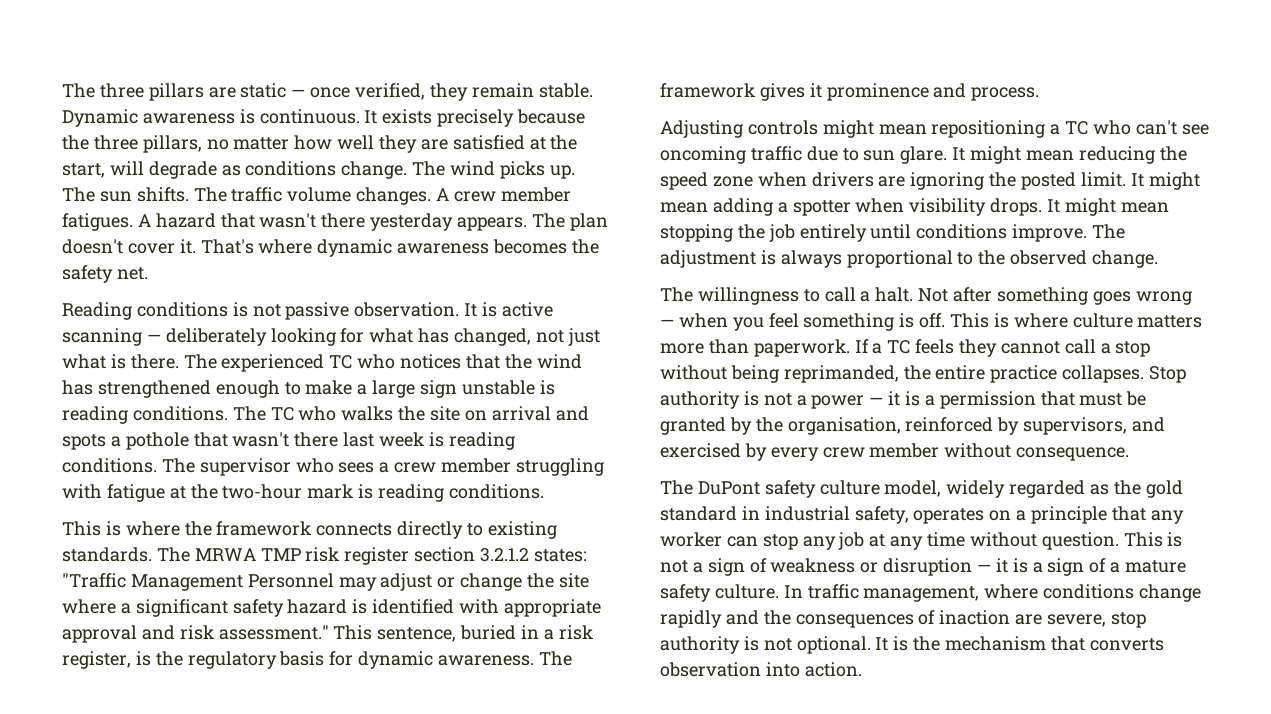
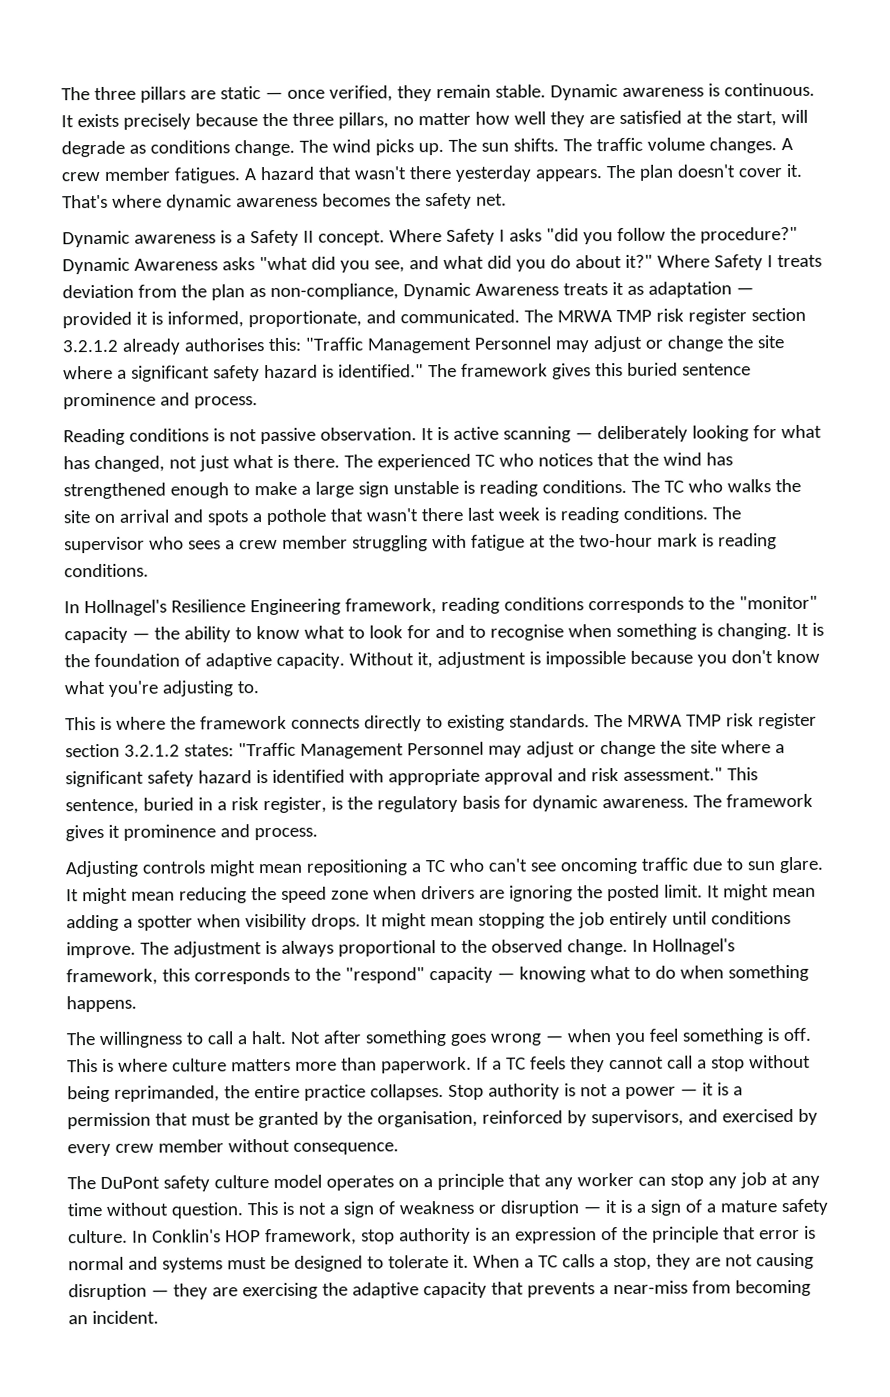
+ Dynamic awareness is a Safety II concept. Where Safety I asks "did you follow the procedure?" Dynamic Awareness asks "what did you see, and what did you do about it?" Where Safety I treats deviation from the plan as non-compliance, Dynamic Awareness treats it as adaptation — provided it is informed, proportionate, and communicated. The MRWA TMP risk register section 3.2.1.2 already authorises this: "Traffic Management Personnel may adjust or change the site where a significant safety hazard is identified." The framework gives this buried sentence prominence and process.
+ In Hollnagel's Resilience Engineering framework, reading conditions corresponds to the "monitor" capacity — the ability to know what to look for and to recognise when something is changing. It is the foundation of adaptive capacity. Without it, adjustment is impossible because you don't know what you're adjusting to.
+ In Hollnagel's framework, this corresponds to the "respond" capacity — knowing what to do when something happens.
- The DuPont safety culture model, widely regarded as the gold standard in industrial safety, operates on a principle that any worker can stop any job at any time without question.
+ The DuPont safety culture model operates on a principle that any worker can stop any job at any time without question.
- In traffic management, where conditions change rapidly and the consequences of inaction are severe, stop authority is not optional. It is the mechanism that converts observation into action.
+ In Conklin's HOP framework, stop authority is an expression of the principle that error is normal and systems must be designed to tolerate it. When a TC calls a stop, they are not causing disruption — they are exercising the adaptive capacity that prevents a near-miss from becoming an incident.

